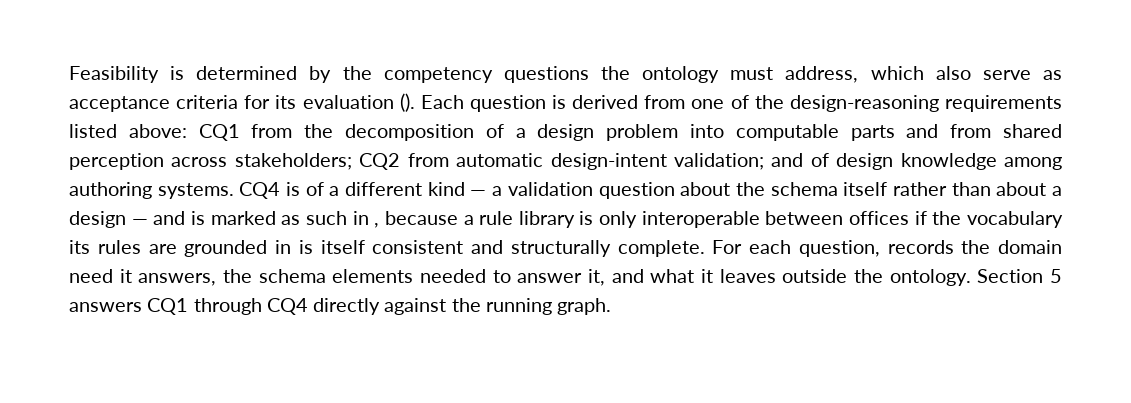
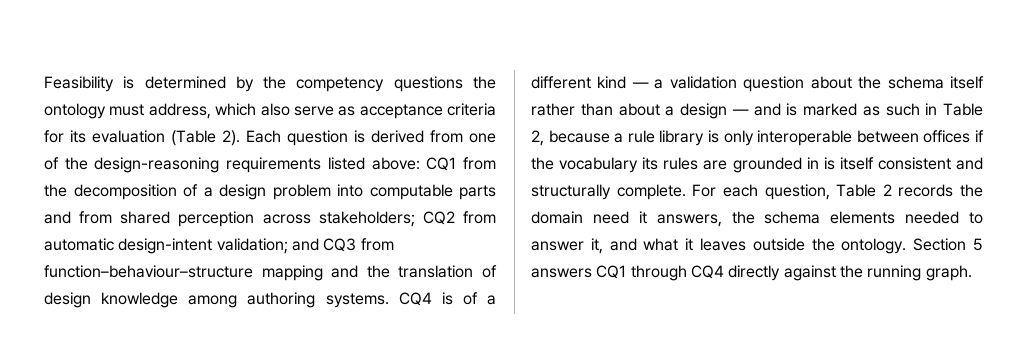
- Feasibility is determined by the competency questions the ontology must address, which also serve as acceptance criteria for its evaluation ().
+ Feasibility is determined by the competency questions the ontology must address, which also serve as acceptance criteria for its evaluation (Table 2).
- Each question is derived from one of the design-reasoning requirements listed above: CQ1 from the decomposition of a design problem into computable parts and from shared perception across stakeholders; CQ2 from automatic design-intent validation; and of design knowledge among authoring systems.
+ Each question is derived from one of the design-reasoning requirements listed above: CQ1 from the decomposition of a design problem into computable parts and from shared perception across stakeholders; CQ2 from automatic design-intent validation; and CQ3 from function–behaviour–structure mapping and the translation of design knowledge among authoring systems.
- CQ4 is of a different kind — a validation question about the schema itself rather than about a design — and is marked as such in , because a rule library is only interoperable between offices if the vocabulary its rules are grounded in is itself consistent and structurally complete.
+ CQ4 is of a different kind — a validation question about the schema itself rather than about a design — and is marked as such in Table 2, because a rule library is only interoperable between offices if the vocabulary its rules are grounded in is itself consistent and structurally complete.
- For each question, records the domain need it answers, the schema elements needed to answer it, and what it leaves outside the ontology.
+ For each question, Table 2 records the domain need it answers, the schema elements needed to answer it, and what it leaves outside the ontology.

